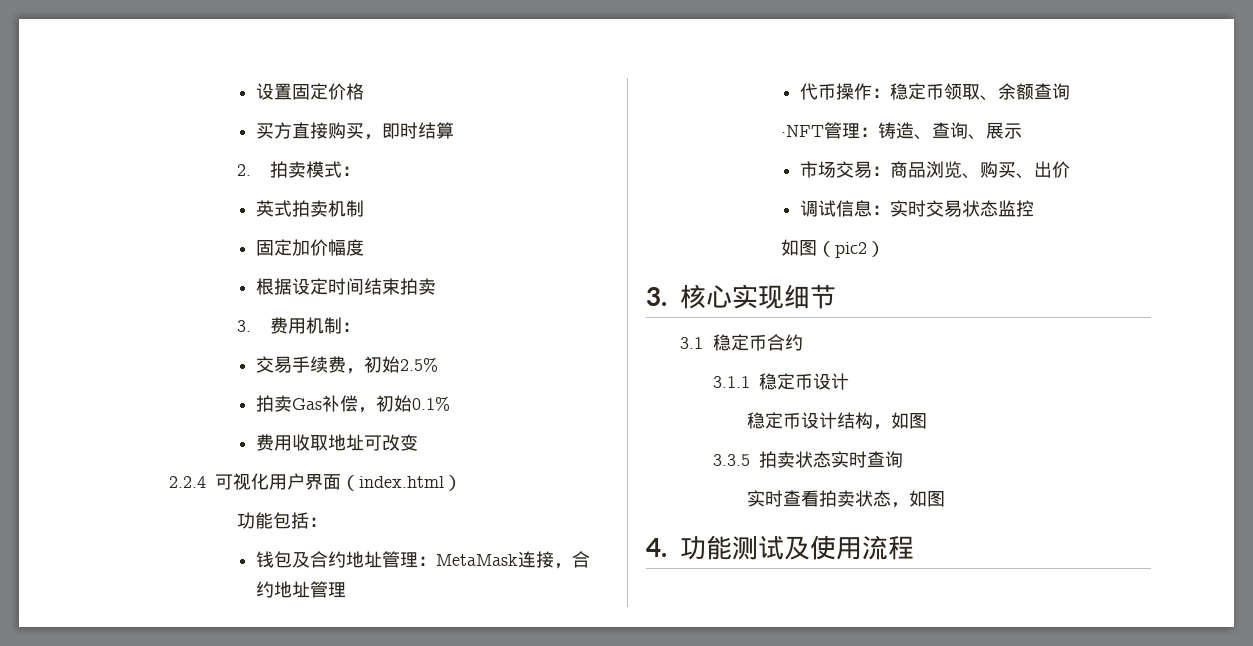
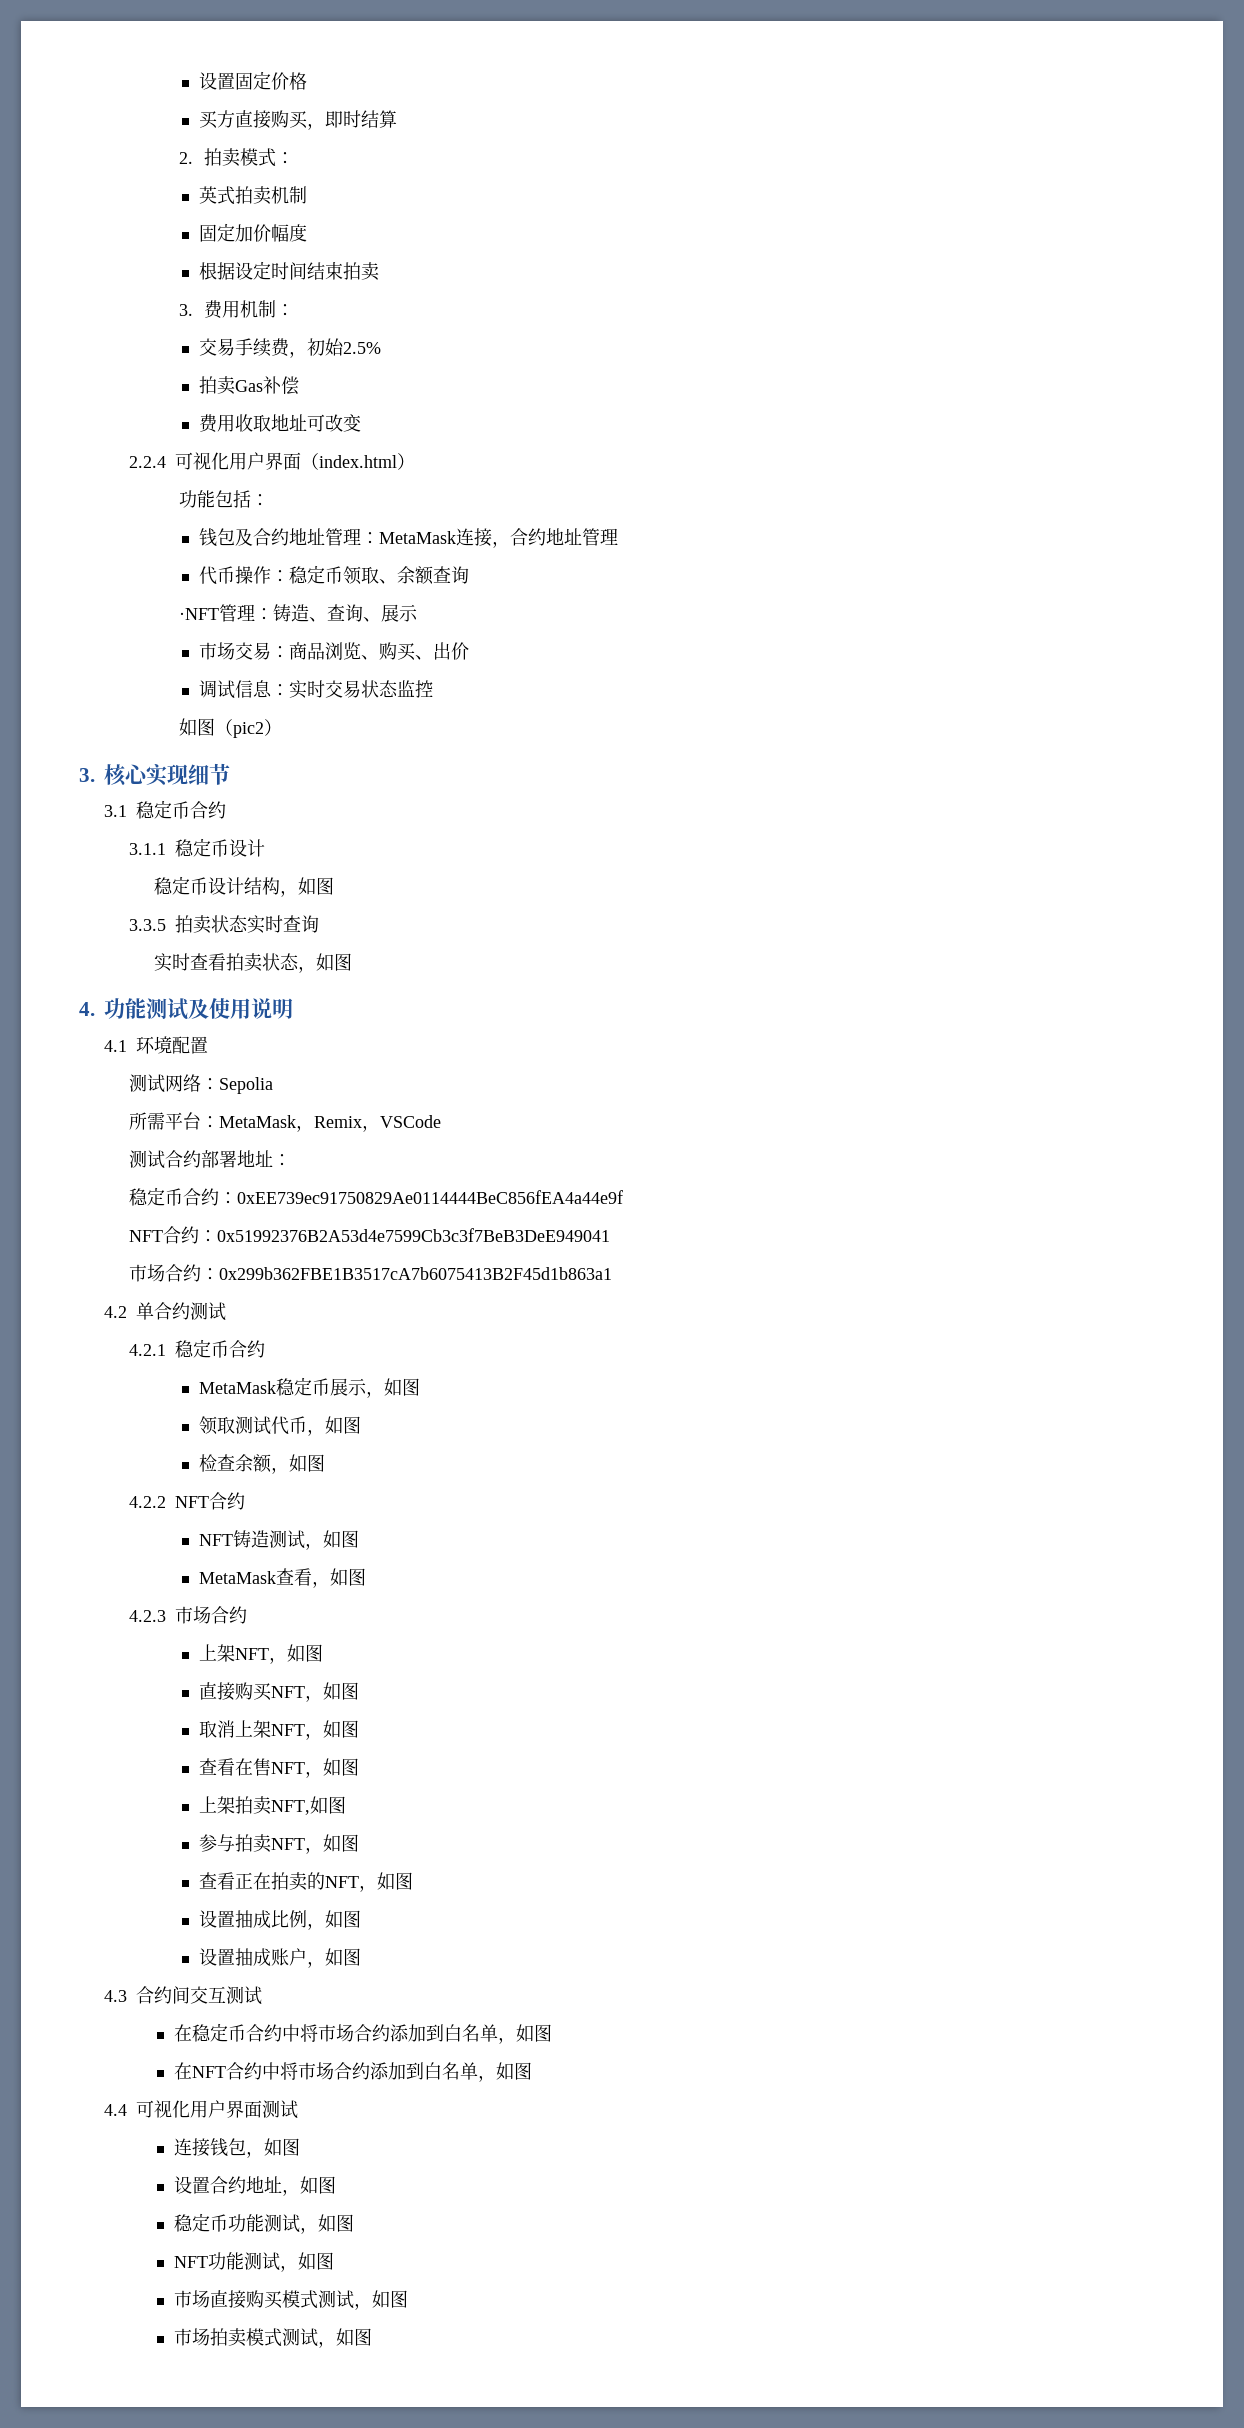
- 拍卖Gas补偿，初始0.1%
+ 拍卖Gas补偿
- 4.功能测试及使用流程
+ 4.功能测试及使用说明
+ 4.1环境配置
+ 测试网络：Sepolia
+ 所需平台：MetaMask，Remix，VSCode
+ 测试合约部署地址：
+ 稳定币合约：0xEE739ec91750829Ae0114444BeC856fEA4a44e9f
+ NFT合约：0x51992376B2A53d4e7599Cb3c3f7BeB3DeE949041
+ 市场合约：0x299b362FBE1B3517cA7b6075413B2F45d1b863a1
+ 4.2单合约测试
+ 4.2.1稳定币合约
+ MetaMask稳定币展示，如图
+ 领取测试代币，如图
+ 检查余额，如图
+ 4.2.2 NFT合约
+ NFT铸造测试，如图
+ MetaMask查看，如图
+ 4.2.3市场合约
+ 上架NFT，如图
+ 直接购买NFT，如图
+ 取消上架NFT，如图
+ 查看在售NFT，如图
+ 上架拍卖NFT,如图
+ 参与拍卖NFT，如图
+ 查看正在拍卖的NFT，如图
+ 设置抽成比例，如图
+ 设置抽成账户，如图
+ 4.3合约间交互测试
+ 在稳定币合约中将市场合约添加到白名单，如图
+ 在NFT合约中将市场合约添加到白名单，如图
+ 4.4可视化用户界面测试
+ 连接钱包，如图
+ 设置合约地址，如图
+ 稳定币功能测试，如图
+ NFT功能测试，如图
+ 市场直接购买模式测试，如图
+ 市场拍卖模式测试，如图

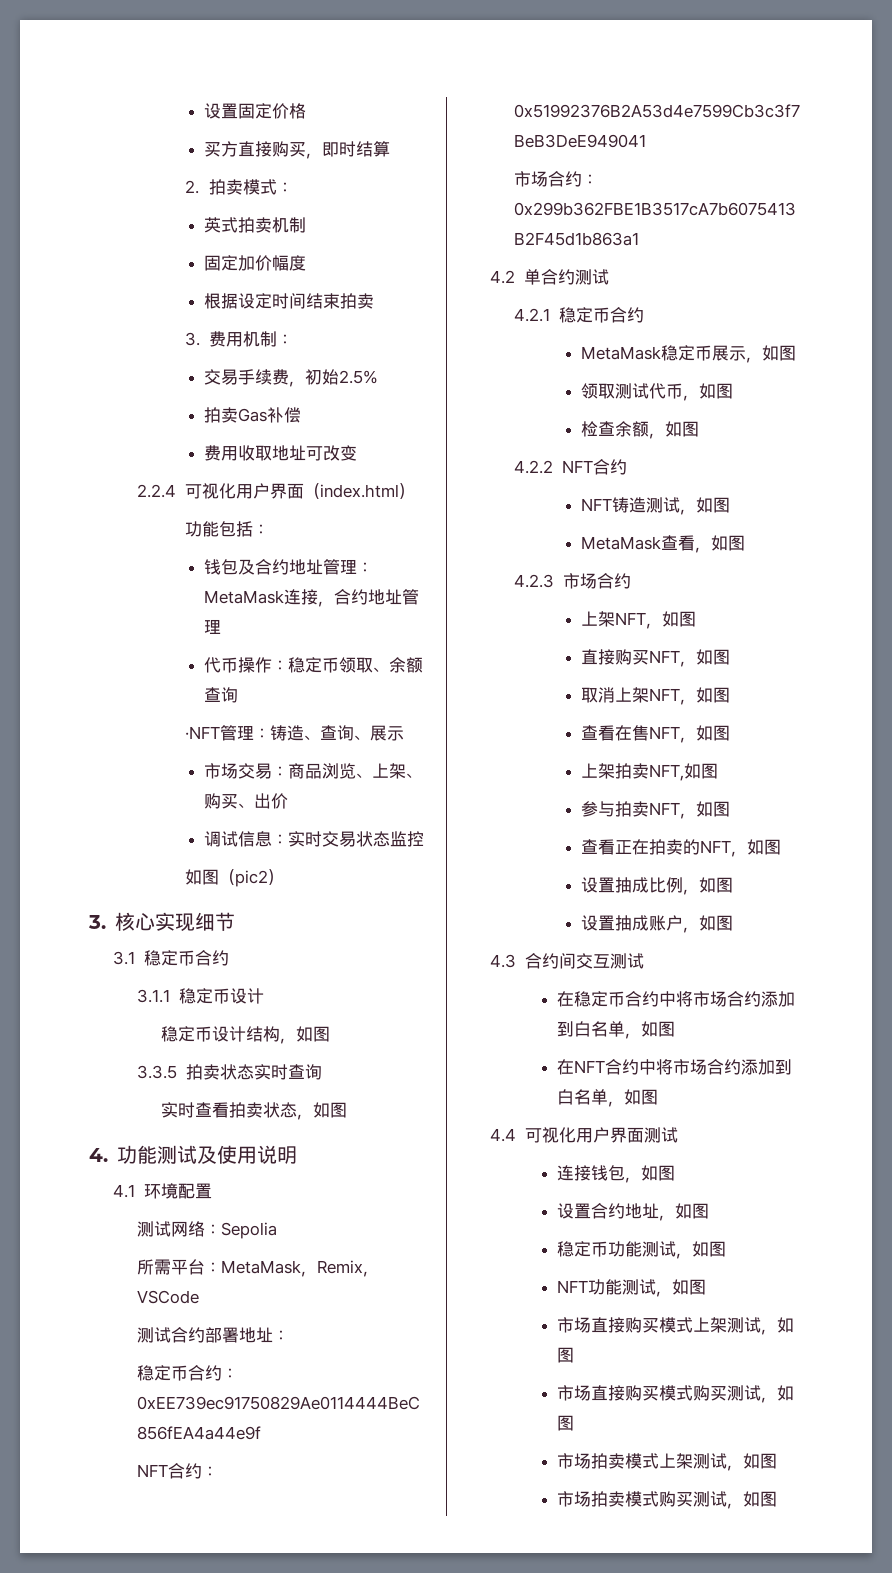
- 市场交易：商品浏览、购买、出价
+ 市场交易：商品浏览、上架、购买、出价
- 市场直接购买模式测试，如图
- 市场拍卖模式测试，如图
+ 市场直接购买模式上架测试，如图
+ 市场直接购买模式购买测试，如图
+ 市场拍卖模式上架测试，如图
+ 市场拍卖模式购买测试，如图

